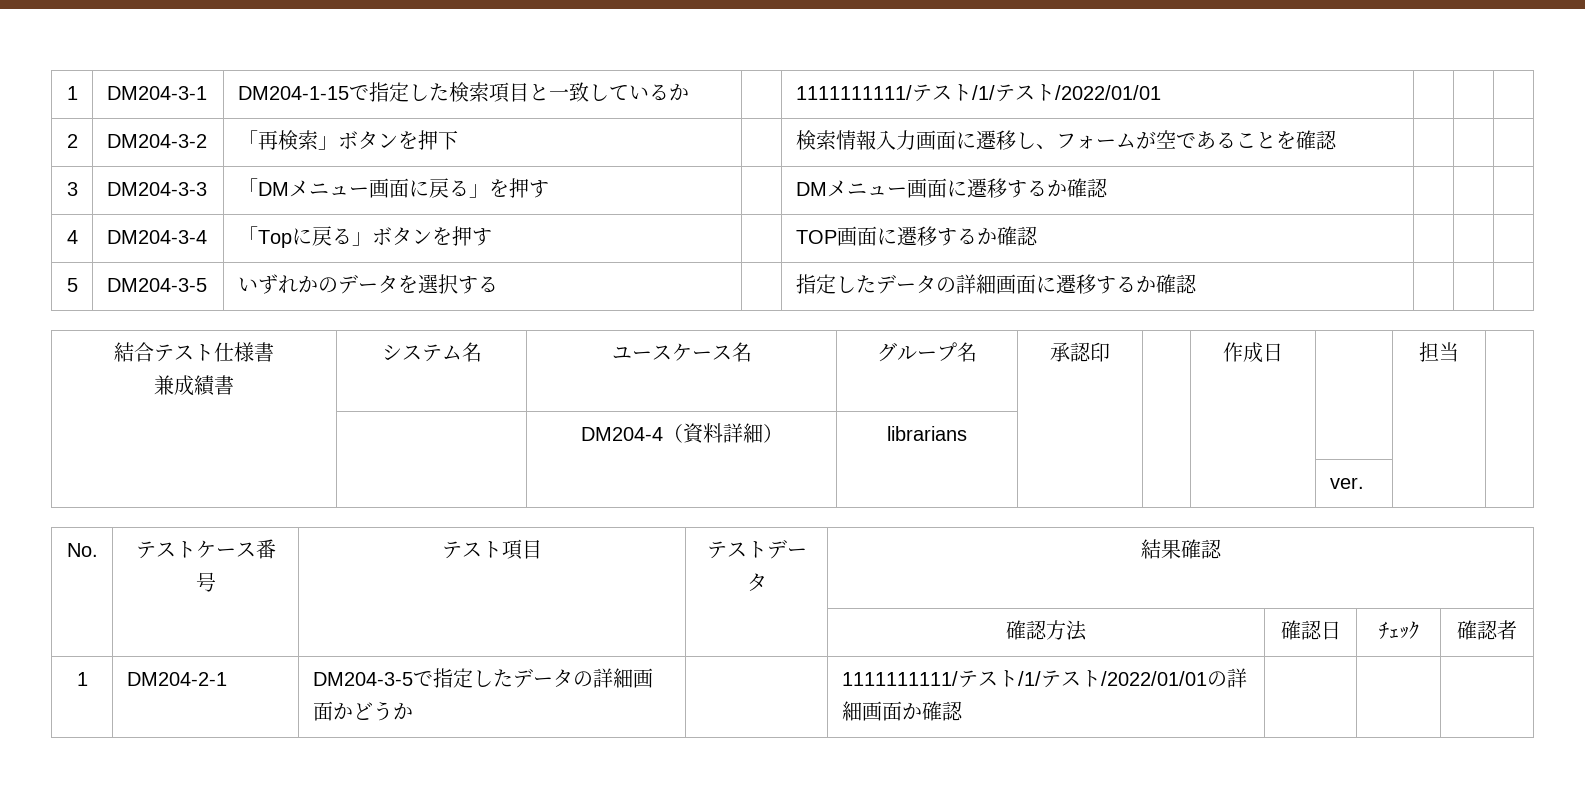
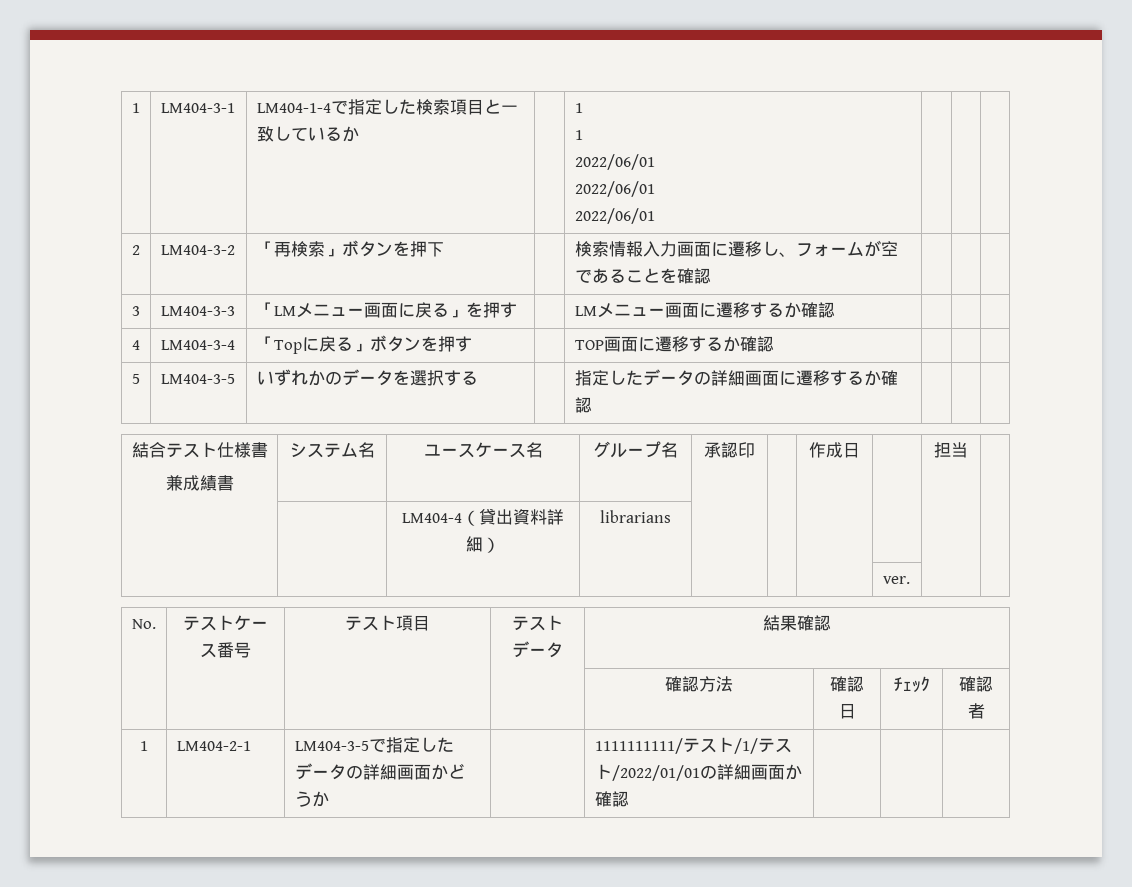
- 1 | DM204-3-1 | DM204-1-15で指定した検索項目と一致しているか | | 1111111111/テスト/1/テスト/2022/01/01 | | |
+ 1 | LM404-3-1 | LM404-1-4で指定した検索項目と一致しているか | | 1
+ 1
+ 2022/06/01
+ 2022/06/01
+ 2022/06/01 | | |
- 2 | DM204-3-2 | 「再検索」ボタンを押下 | | 検索情報入力画面に遷移し、フォームが空であることを確認 | | |
+ 2 | LM404-3-2 | 「再検索」ボタンを押下 | | 検索情報入力画面に遷移し、フォームが空であることを確認 | | |
- 3 | DM204-3-3 | 「DMメニュー画面に戻る」を押す | | DMメニュー画面に遷移するか確認 | | |
+ 3 | LM404-3-3 | 「LMメニュー画面に戻る」を押す | | LMメニュー画面に遷移するか確認 | | |
- 4 | DM204-3-4 | 「Topに戻る」ボタンを押す | | TOP画面に遷移するか確認 | | |
+ 4 | LM404-3-4 | 「Topに戻る」ボタンを押す | | TOP画面に遷移するか確認 | | |
- 5 | DM204-3-5 | いずれかのデータを選択する | | 指定したデータの詳細画面に遷移するか確認 | | |
+ 5 | LM404-3-5 | いずれかのデータを選択する | | 指定したデータの詳細画面に遷移するか確認 | | |
- | | DM204-4（資料詳細） | librarians | | | | | |
+ | | LM404-4（貸出資料詳細） | librarians | | | | | |
- 1 | DM204-2-1 | DM204-3-5で指定したデータの詳細画面かどうか | | 1111111111/テスト/1/テスト/2022/01/01の詳細画面か確認 | | |
+ 1 | LM404-2-1 | LM404-3-5で指定したデータの詳細画面かどうか | | 1111111111/テスト/1/テスト/2022/01/01の詳細画面か確認 | | |

